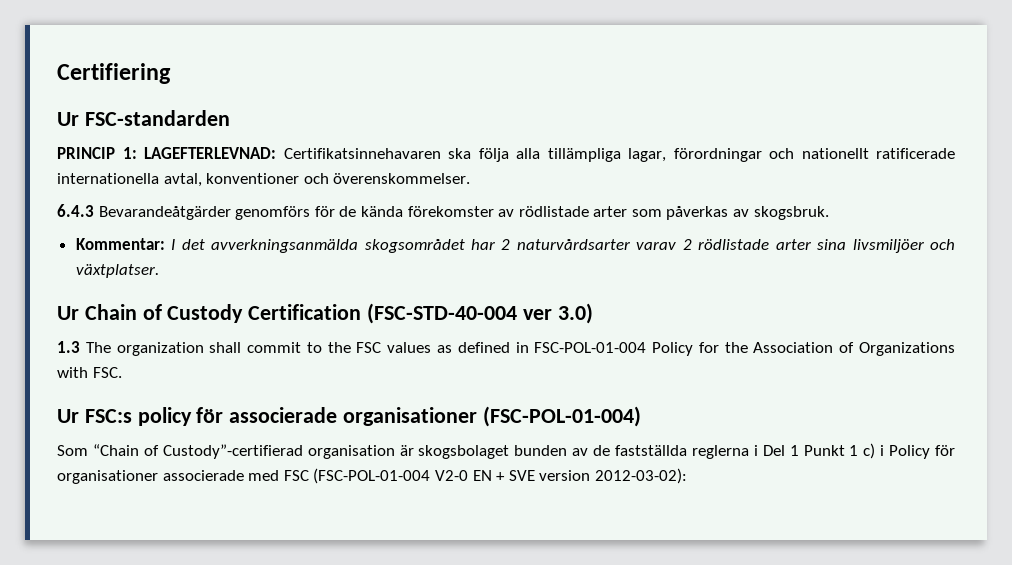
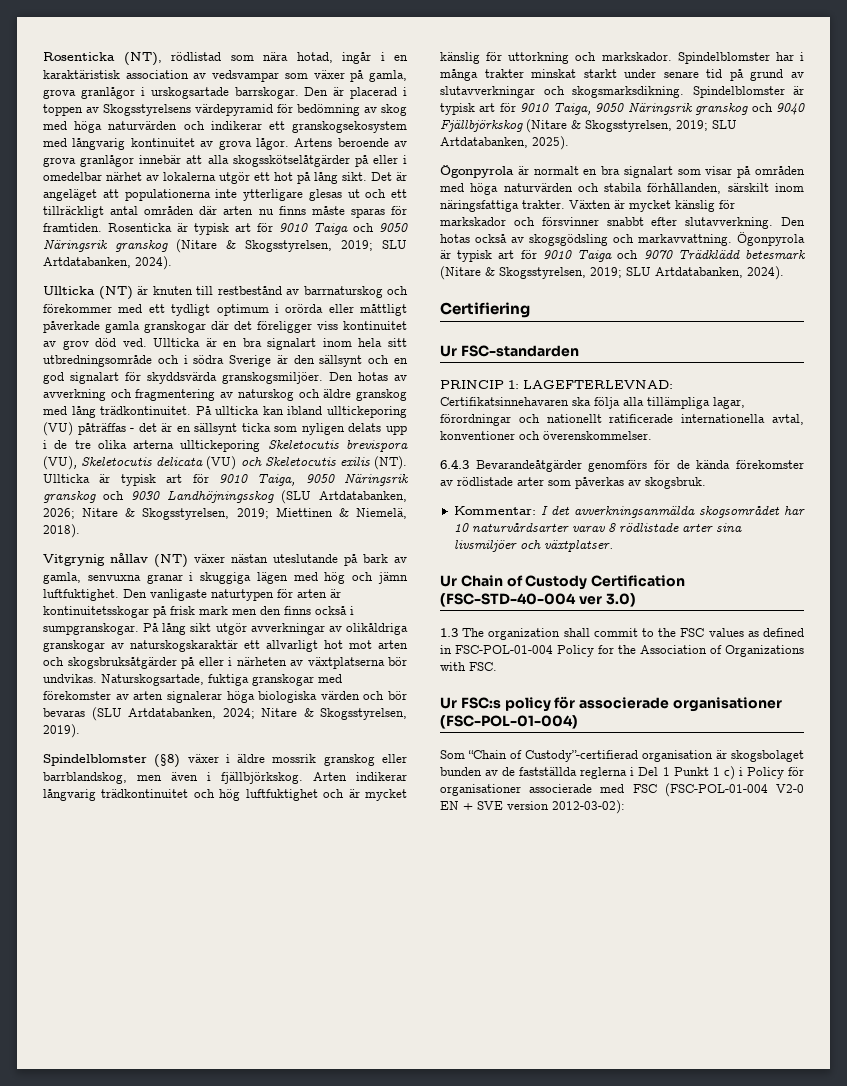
+ Rosenticka (NT), rödlistad som nära hotad, ingår i en karaktäristisk association av vedsvampar som växer på gamla, grova granlågor i urskogsartade barrskogar. Den är placerad i toppen av Skogsstyrelsens värdepyramid för bedömning av skog med höga naturvärden och indikerar ett granskogsekosystem med långvarig kontinuitet av grova lågor. Artens beroende av grova granlågor innebär att alla skogsskötselåtgärder på eller i omedelbar närhet av lokalerna utgör ett hot på lång sikt. Det är angeläget att populationerna inte ytterligare glesas ut och ett tillräckligt antal områden där arten nu finns måste sparas för framtiden. Rosenticka är typisk art för 9010 Taiga och 9050 Näringsrik granskog (Nitare & Skogsstyrelsen, 2019; SLU Artdatabanken, 2024).
+ Ullticka (NT) är knuten till restbestånd av barrnaturskog och förekommer med ett tydligt optimum i orörda eller måttligt påverkade gamla granskogar där det föreligger viss kontinuitet av grov död ved. Ullticka är en bra signalart inom hela sitt utbredningsområde och i södra Sverige är den sällsynt och en god signalart för skyddsvärda granskogsmiljöer. Den hotas av avverkning och fragmentering av naturskog och äldre granskog med lång trädkontinuitet. På ullticka kan ibland ulltickeporing (VU) påträffas - det är en sällsynt ticka som nyligen delats upp i de tre olika arterna ulltickeporing Skeletocutis brevispora (VU), Skeletocutis delicata (VU) och Skeletocutis exilis (NT). Ullticka är typisk art för 9010 Taiga, 9050 Näringsrik granskog och 9030 Landhöjningsskog (SLU Artdatabanken, 2026; Nitare & Skogsstyrelsen, 2019; Miettinen & Niemelä, 2018).
+ Vitgrynig nållav (NT) växer nästan uteslutande på bark av gamla, senvuxna granar i skuggiga lägen med hög och jämn luftfuktighet. Den vanligaste naturtypen för arten är kontinuitetsskogar på frisk mark men den finns också i sumpgranskogar. På lång sikt utgör avverkningar av olikåldriga granskogar av naturskogskaraktär ett allvarligt hot mot arten och skogsbruksåtgärder på eller i närheten av växtplatserna bör undvikas. Naturskogsartade, fuktiga granskogar med förekomster av arten signalerar höga biologiska värden och bör bevaras (SLU Artdatabanken, 2024; Nitare & Skogsstyrelsen, 2019).
+ Spindelblomster (§8) växer i äldre mossrik granskog eller barrblandskog, men även i fjällbjörkskog. Arten indikerar långvarig trädkontinuitet och hög luftfuktighet och är mycket känslig för uttorkning och markskador. Spindelblomster har i många trakter minskat starkt under senare tid på grund av slutavverkningar och skogsmarksdikning. Spindelblomster är typisk art för 9010 Taiga, 9050 Näringsrik granskog och 9040 Fjällbjörkskog (Nitare & Skogsstyrelsen, 2019; SLU Artdatabanken, 2025).
+ Ögonpyrola är normalt en bra signalart som visar på områden med höga naturvärden och stabila förhållanden, särskilt inom näringsfattiga trakter. Växten är mycket känslig för markskador och försvinner snabbt efter slutavverkning. Den hotas också av skogsgödsling och markavvattning. Ögonpyrola är typisk art för 9010 Taiga och 9070 Trädklädd betesmark (Nitare & Skogsstyrelsen, 2019; SLU Artdatabanken, 2024).
- Kommentar: I det avverkningsanmälda skogsområdet har 2 naturvårdsarter varav 2 rödlistade arter sina livsmiljöer och växtplatser.
+ Kommentar: I det avverkningsanmälda skogsområdet har 10 naturvårdsarter varav 8 rödlistade arter sina livsmiljöer och växtplatser.

